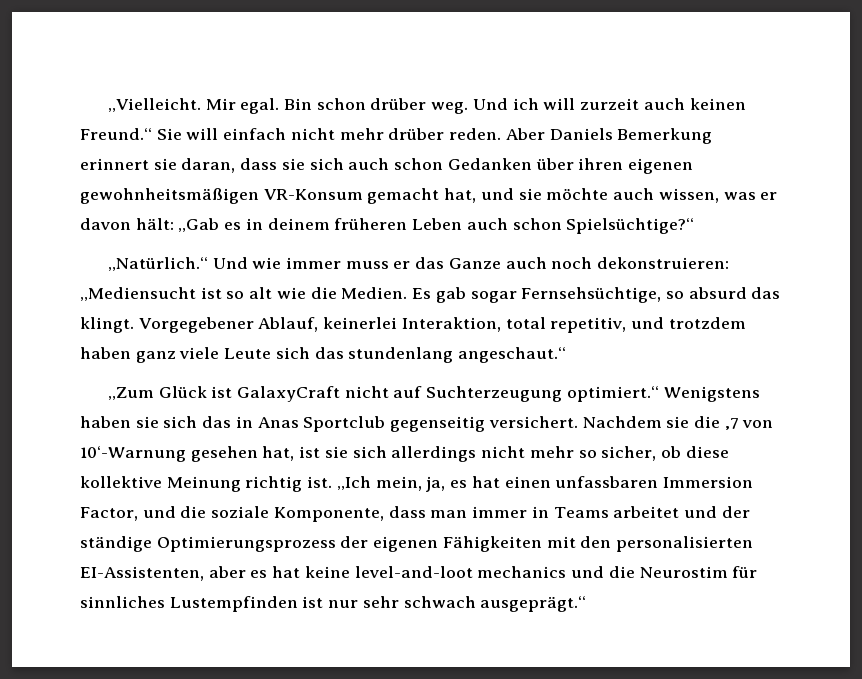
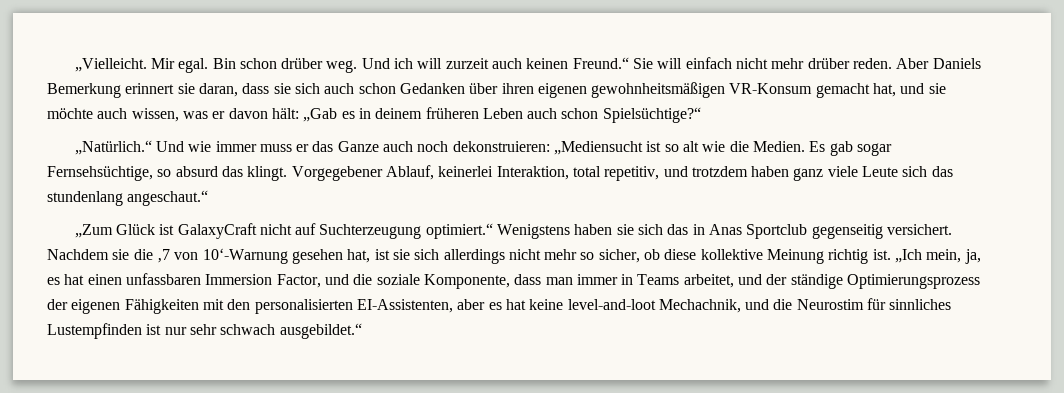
- „Ich mein, ja, es hat einen unfassbaren Immersion Factor, und die soziale Komponente, dass man immer in Teams arbeitet und der ständige Optimierungsprozess der eigenen Fähigkeiten mit den personalisierten EI-Assistenten, aber es hat keine level-and-loot mechanics und die Neurostim für sinnliches Lustempfinden ist nur sehr schwach ausgeprägt.“
+ „Ich mein, ja, es hat einen unfassbaren Immersion Factor, und die soziale Komponente, dass man immer in Teams arbeitet, und der ständige Optimierungsprozess der eigenen Fähigkeiten mit den personalisierten EI-Assistenten, aber es hat keine level-and-loot Mechachnik, und die Neurostim für sinnliches Lustempfinden ist nur sehr schwach ausgebildet.“

